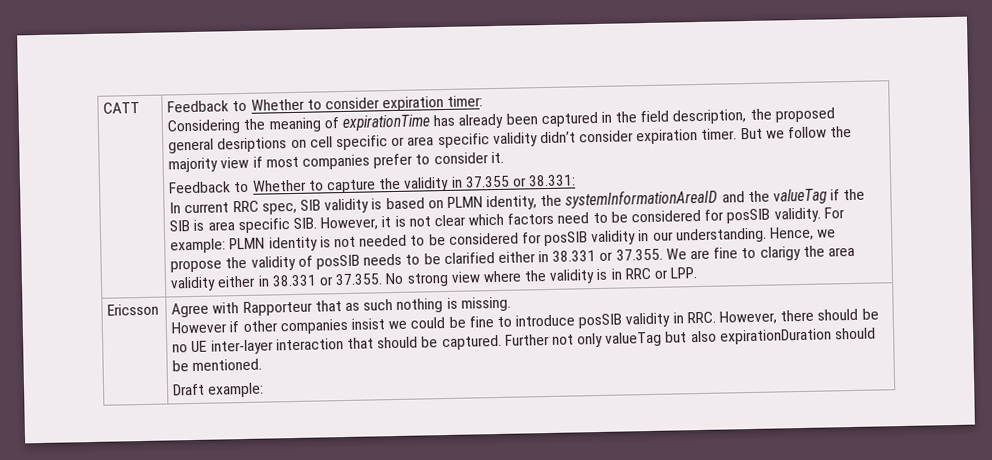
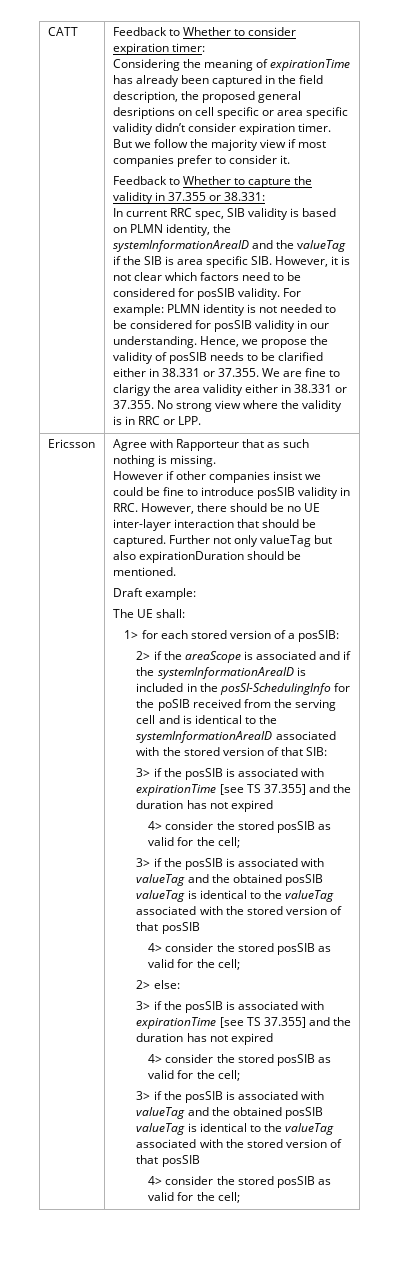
+ The UE shall:
+ 1> for each stored version of a posSIB:
+ 2> if the areaScope is associated and if the systemInformationAreaID is included in the posSI-SchedulingInfo for the poSIB received from the serving cell and is identical to the systemInformationAreaID associated with the stored version of that SIB:
+ 3> if the posSIB is associated with expirationTime [see TS 37.355] and the duration has not expired
+ 4> consider the stored posSIB as valid for the cell;
+ 3> if the posSIB is associated with valueTag and the obtained posSIB valueTag is identical to the valueTag associated with the stored version of that posSIB
+ 4> consider the stored posSIB as valid for the cell;
+ 2> else:
+ 3> if the posSIB is associated with expirationTime [see TS 37.355] and the duration has not expired
+ 4> consider the stored posSIB as valid for the cell;
+ 3> if the posSIB is associated with valueTag and the obtained posSIB valueTag is identical to the valueTag associated with the stored version of that posSIB
+ 4> consider the stored posSIB as valid for the cell;

